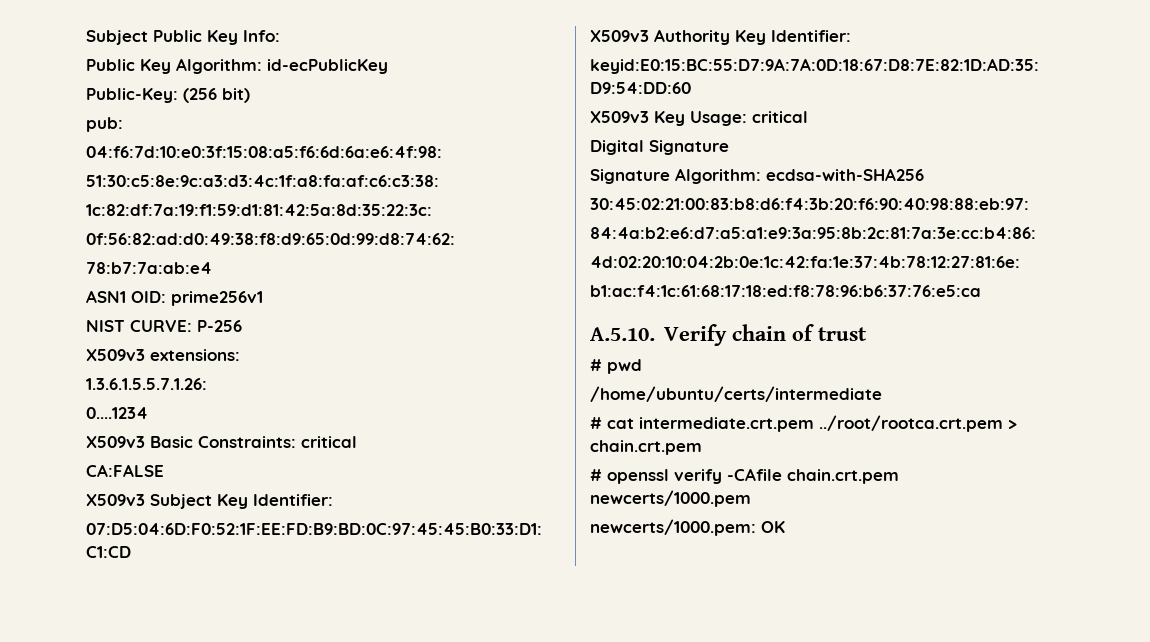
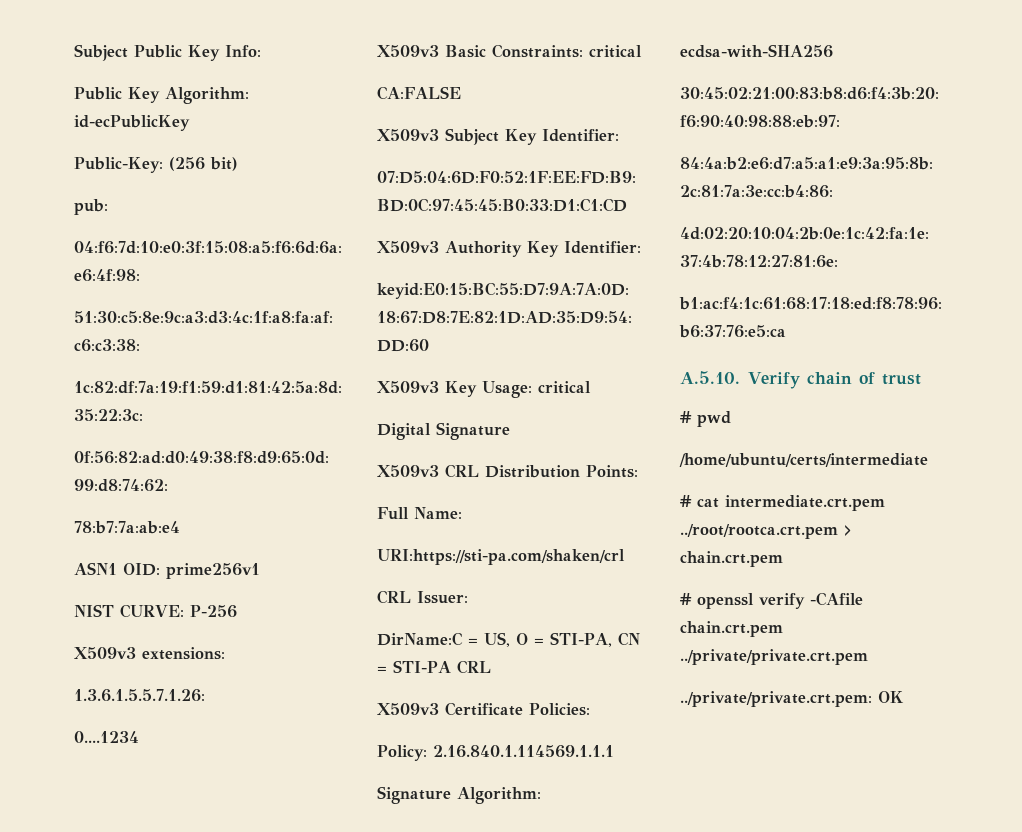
+ X509v3 CRL Distribution Points:
+ Full Name:
+ URI:https://sti-pa.com/shaken/crl
+ CRL Issuer:
+ DirName:C = US, O = STI-PA, CN = STI-PA CRL
+ X509v3 Certificate Policies:
+ Policy: 2.16.840.1.114569.1.1.1
- # openssl verify -CAfile chain.crt.pem newcerts/1000.pem
- newcerts/1000.pem: OK
+ # openssl verify -CAfile chain.crt.pem ../private/private.crt.pem
+ ../private/private.crt.pem: OK

